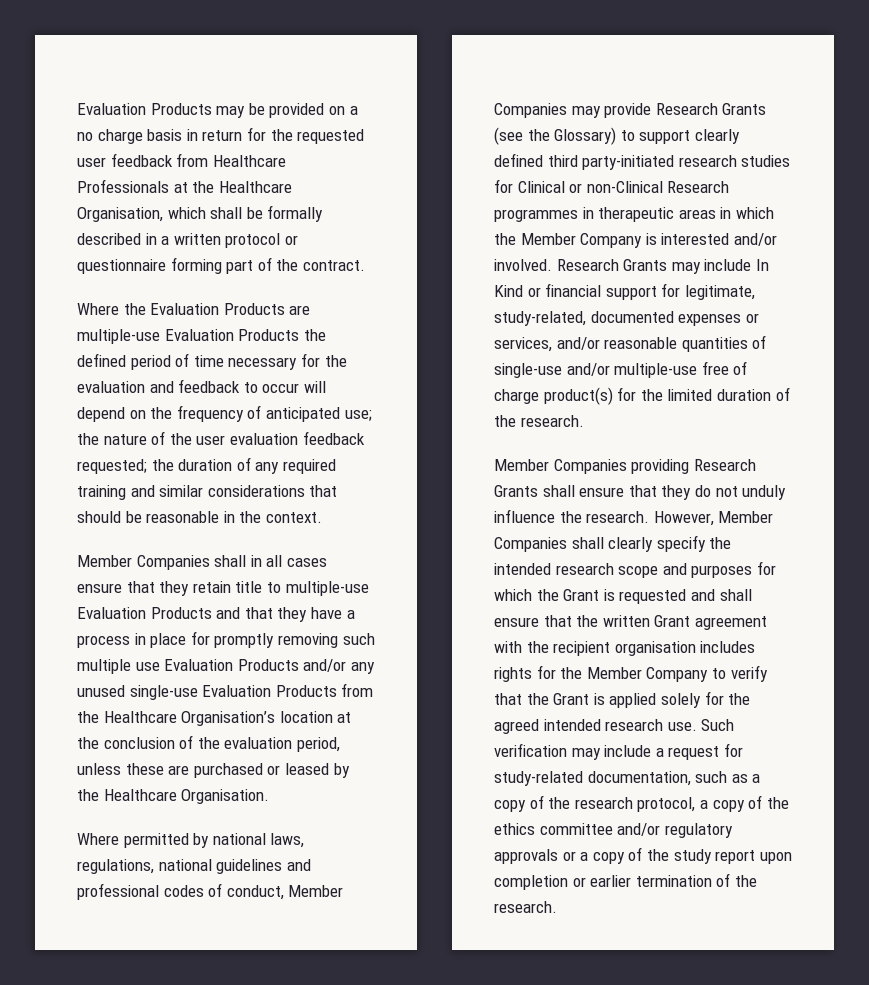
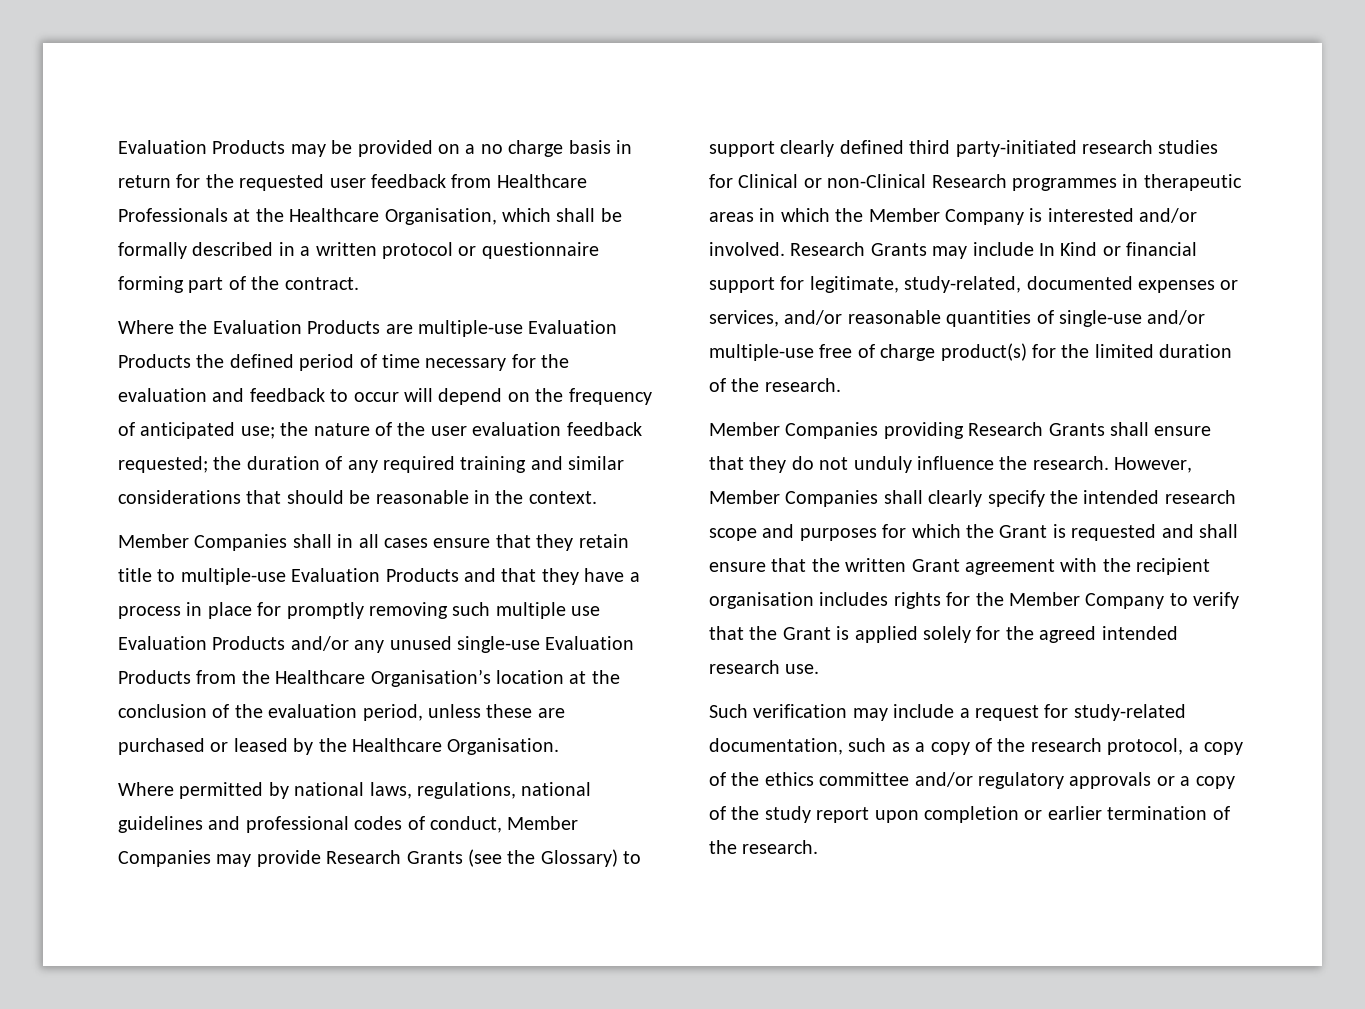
- However, Member Companies shall clearly specify the intended research scope and purposes for which the Grant is requested and shall ensure that the written Grant agreement with the recipient organisation includes rights for the Member Company to verify that the Grant is applied solely for the agreed intended research use. Such verification may include a request for study-related documentation, such as a copy of the research protocol, a copy of the ethics committee and/or regulatory approvals or a copy of the study report upon completion or earlier termination of the research.
+ However, Member Companies shall clearly specify the intended research scope and purposes for which the Grant is requested and shall ensure that the written Grant agreement with the recipient organisation includes rights for the Member Company to verify that the Grant is applied solely for the agreed intended research use.
+ Such verification may include a request for study-related documentation, such as a copy of the research protocol, a copy of the ethics committee and/or regulatory approvals or a copy of the study report upon completion or earlier termination of the research.

